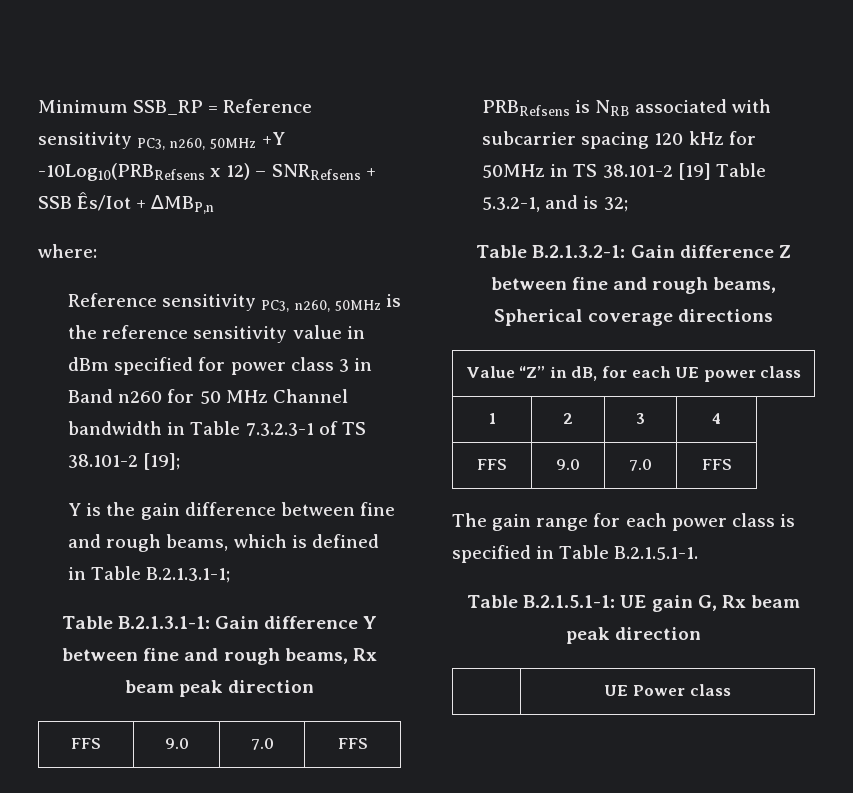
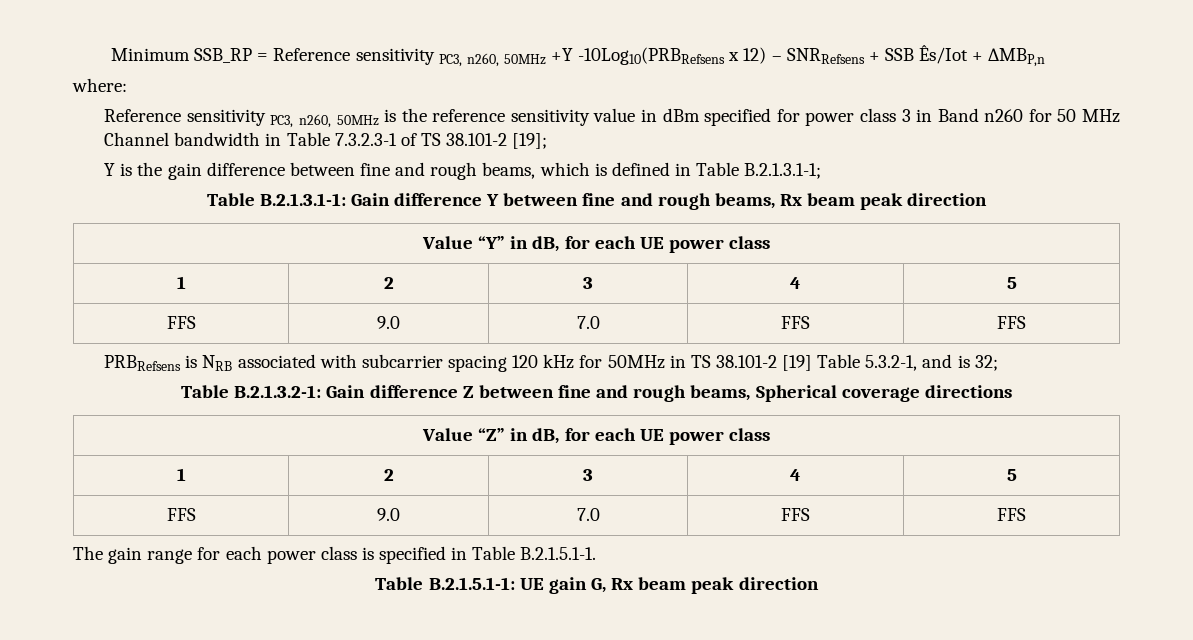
  Table B.2.1.3.1-1: Gain difference Y between fine and rough beams, Rx beam peak direction
- FFS | 9.0 | 7.0 | FFS
+ Value “Y” in dB, for each UE power class
+ 1 | 2 | 3 | 4 | 5
+ FFS | 9.0 | 7.0 | FFS | FFS
  Value “Z” in dB, for each UE power class
- 1 | 2 | 3 | 4
- FFS | 9.0 | 7.0 | FFS
+ 1 | 2 | 3 | 4 | 5
+ FFS | 9.0 | 7.0 | FFS | FFS
- | UE Power class

